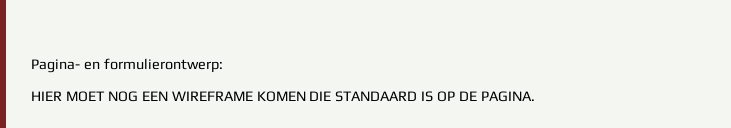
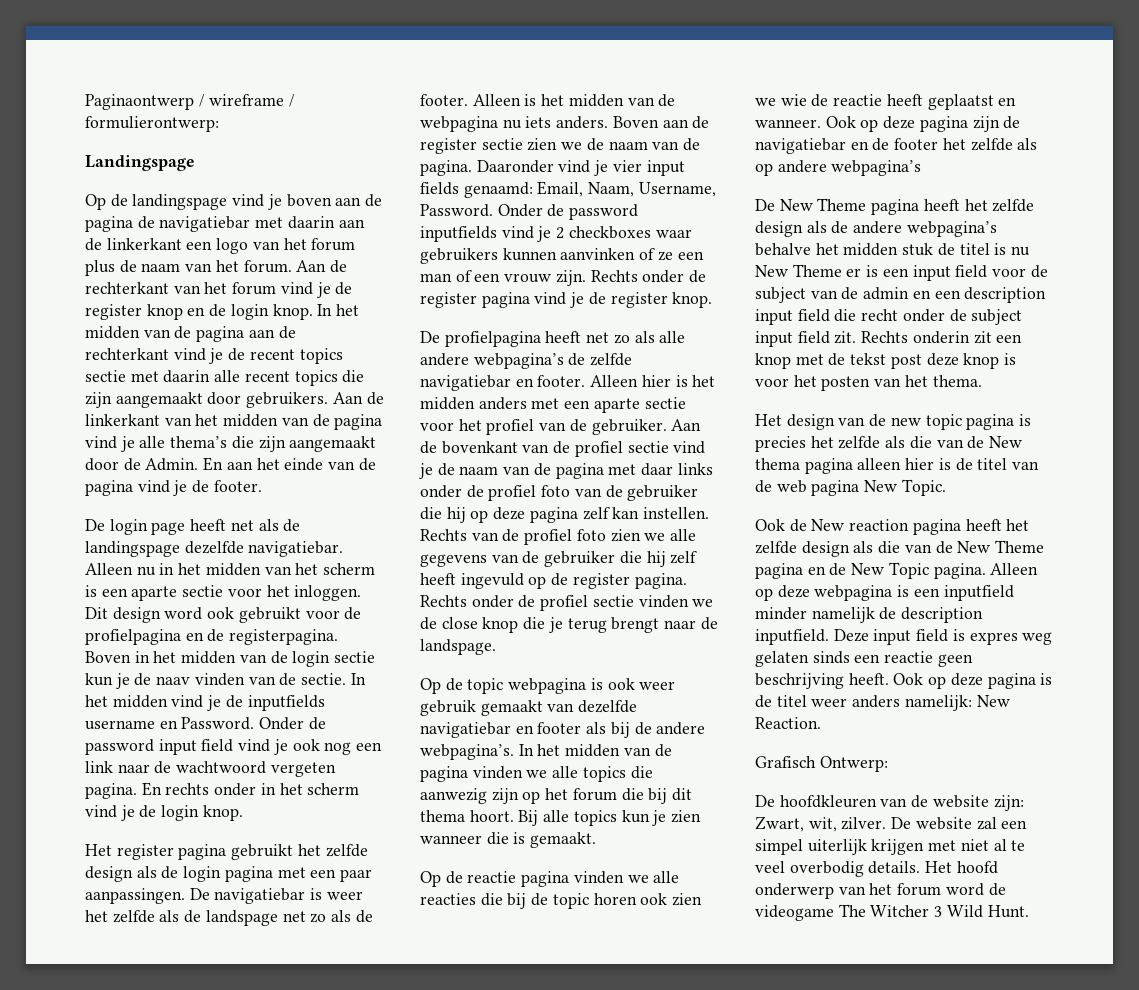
- Pagina- en formulierontwerp:
- HIER MOET NOG EEN WIREFRAME KOMEN DIE STANDAARD IS OP DE PAGINA.
+ Paginaontwerp / wireframe / formulierontwerp:
+ Landingspage
+ Op de landingspage vind je boven aan de pagina de navigatiebar met daarin aan de linkerkant een logo van het forum plus de naam van het forum. Aan de rechterkant van het forum vind je de register knop en de login knop. In het midden van de pagina aan de rechterkant vind je de recent topics sectie met daarin alle recent topics die zijn aangemaakt door gebruikers. Aan de linkerkant van het midden van de pagina vind je alle thema’s die zijn aangemaakt door de Admin. En aan het einde van de pagina vind je de footer.
+ De login page heeft net als de landingspage dezelfde navigatiebar. Alleen nu in het midden van het scherm is een aparte sectie voor het inloggen. Dit design word ook gebruikt voor de profielpagina en de registerpagina. Boven in het midden van de login sectie kun je de naav vinden van de sectie. In het midden vind je de inputfields username en Password. Onder de password input field vind je ook nog een link naar de wachtwoord vergeten pagina. En rechts onder in het scherm vind je de login knop.
+ Het register pagina gebruikt het zelfde design als de login pagina met een paar aanpassingen. De navigatiebar is weer het zelfde als de landspage net zo als de footer. Alleen is het midden van de webpagina nu iets anders. Boven aan de register sectie zien we de naam van de pagina. Daaronder vind je vier input fields genaamd: Email, Naam, Username, Password. Onder de password inputfields vind je 2 checkboxes waar gebruikers kunnen aanvinken of ze een man of een vrouw zijn. Rechts onder de register pagina vind je de register knop.
+ De profielpagina heeft net zo als alle andere webpagina’s de zelfde navigatiebar en footer. Alleen hier is het midden anders met een aparte sectie voor het profiel van de gebruiker. Aan de bovenkant van de profiel sectie vind je de naam van de pagina met daar links onder de profiel foto van de gebruiker die hij op deze pagina zelf kan instellen. Rechts van de profiel foto zien we alle gegevens van de gebruiker die hij zelf heeft ingevuld op de register pagina. Rechts onder de profiel sectie vinden we de close knop die je terug brengt naar de landspage.
+ Op de topic webpagina is ook weer gebruik gemaakt van dezelfde navigatiebar en footer als bij de andere webpagina’s. In het midden van de pagina vinden we alle topics die aanwezig zijn op het forum die bij dit thema hoort. Bij alle topics kun je zien wanneer die is gemaakt.
+ Op de reactie pagina vinden we alle reacties die bij de topic horen ook zien we wie de reactie heeft geplaatst en wanneer. Ook op deze pagina zijn de navigatiebar en de footer het zelfde als op andere webpagina’s
+ De New Theme pagina heeft het zelfde design als de andere webpagina’s behalve het midden stuk de titel is nu New Theme er is een input field voor de subject van de admin en een description input field die recht onder de subject input field zit. Rechts onderin zit een knop met de tekst post deze knop is voor het posten van het thema.
+ Het design van de new topic pagina is precies het zelfde als die van de New thema pagina alleen hier is de titel van de web pagina New Topic.
+ Ook de New reaction pagina heeft het zelfde design als die van de New Theme pagina en de New Topic pagina. Alleen op deze webpagina is een inputfield minder namelijk de description inputfield. Deze input field is expres weg gelaten sinds een reactie geen beschrijving heeft. Ook op deze pagina is de titel weer anders namelijk: New Reaction.
+ Grafisch Ontwerp:
+ De hoofdkleuren van de website zijn: Zwart, wit, zilver. De website zal een simpel uiterlijk krijgen met niet al te veel overbodig details. Het hoofd onderwerp van het forum word de videogame The Witcher 3 Wild Hunt.

